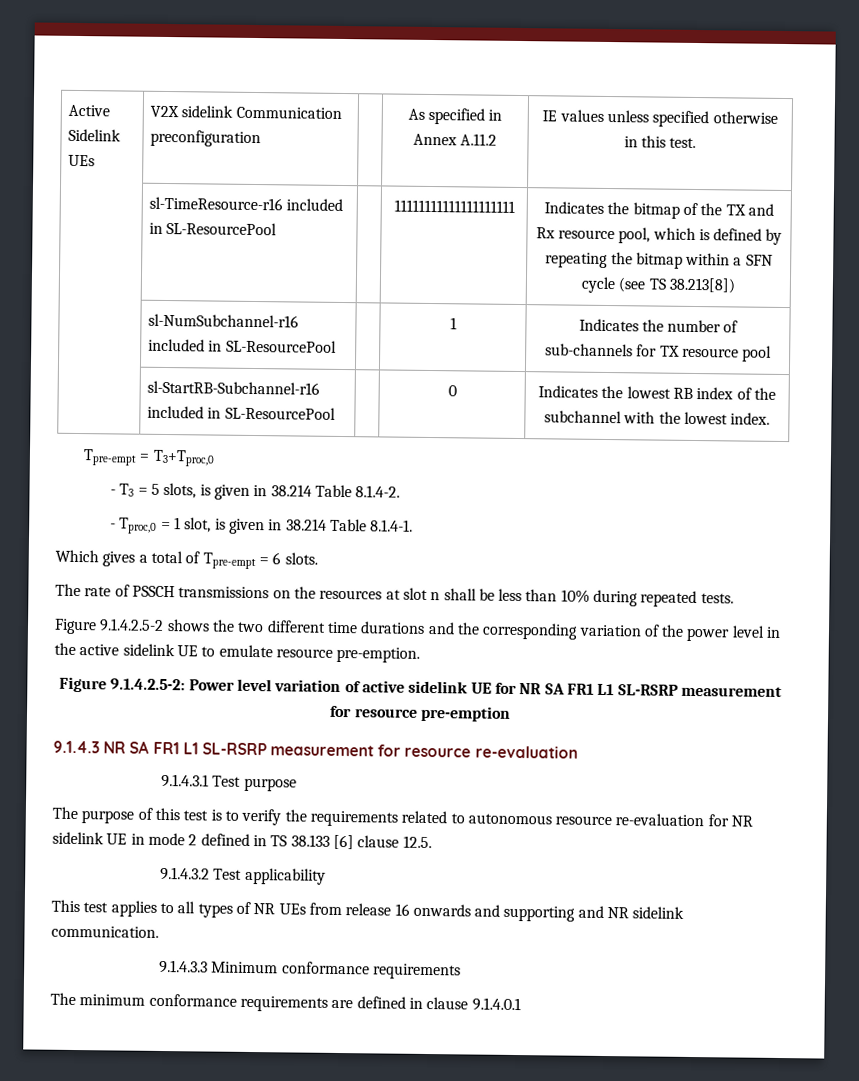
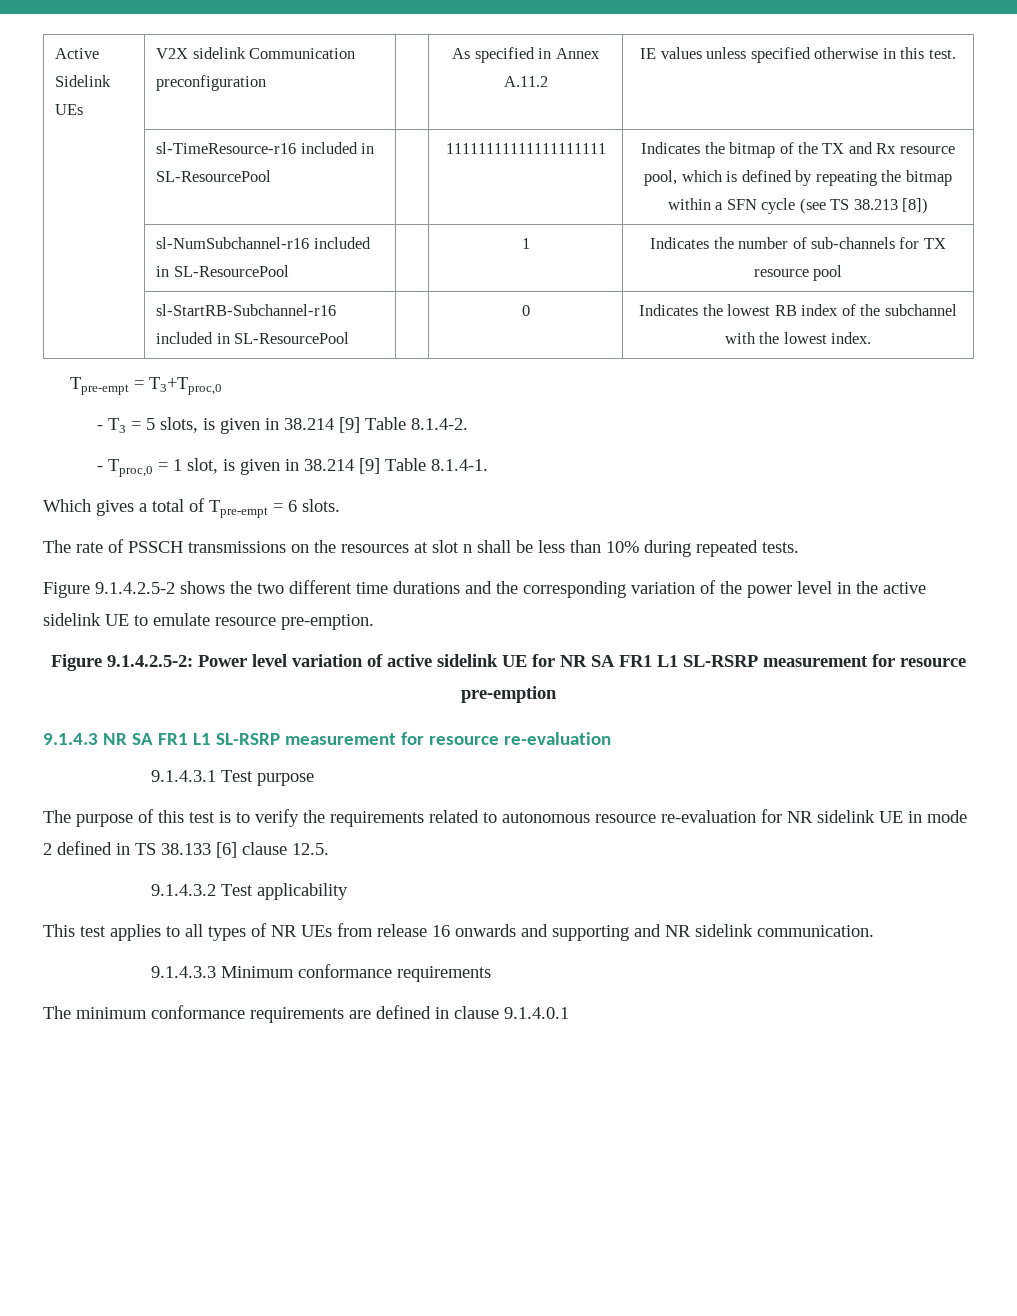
- | sl-TimeResource-r16 included in SL-ResourcePool | | 11111111111111111111 | Indicates the bitmap of the TX and Rx resource pool, which is defined by repeating the bitmap within a SFN cycle (see TS 38.213[8])
+ | sl-TimeResource-r16 included in SL-ResourcePool | | 11111111111111111111 | Indicates the bitmap of the TX and Rx resource pool, which is defined by repeating the bitmap within a SFN cycle (see TS 38.213 [8])
- - T3 = 5 slots, is given in 38.214 Table 8.1.4-2.
+ - T3 = 5 slots, is given in 38.214 [9] Table 8.1.4-2.
- - Tproc,0 = 1 slot, is given in 38.214 Table 8.1.4-1.
+ - Tproc,0 = 1 slot, is given in 38.214 [9] Table 8.1.4-1.

